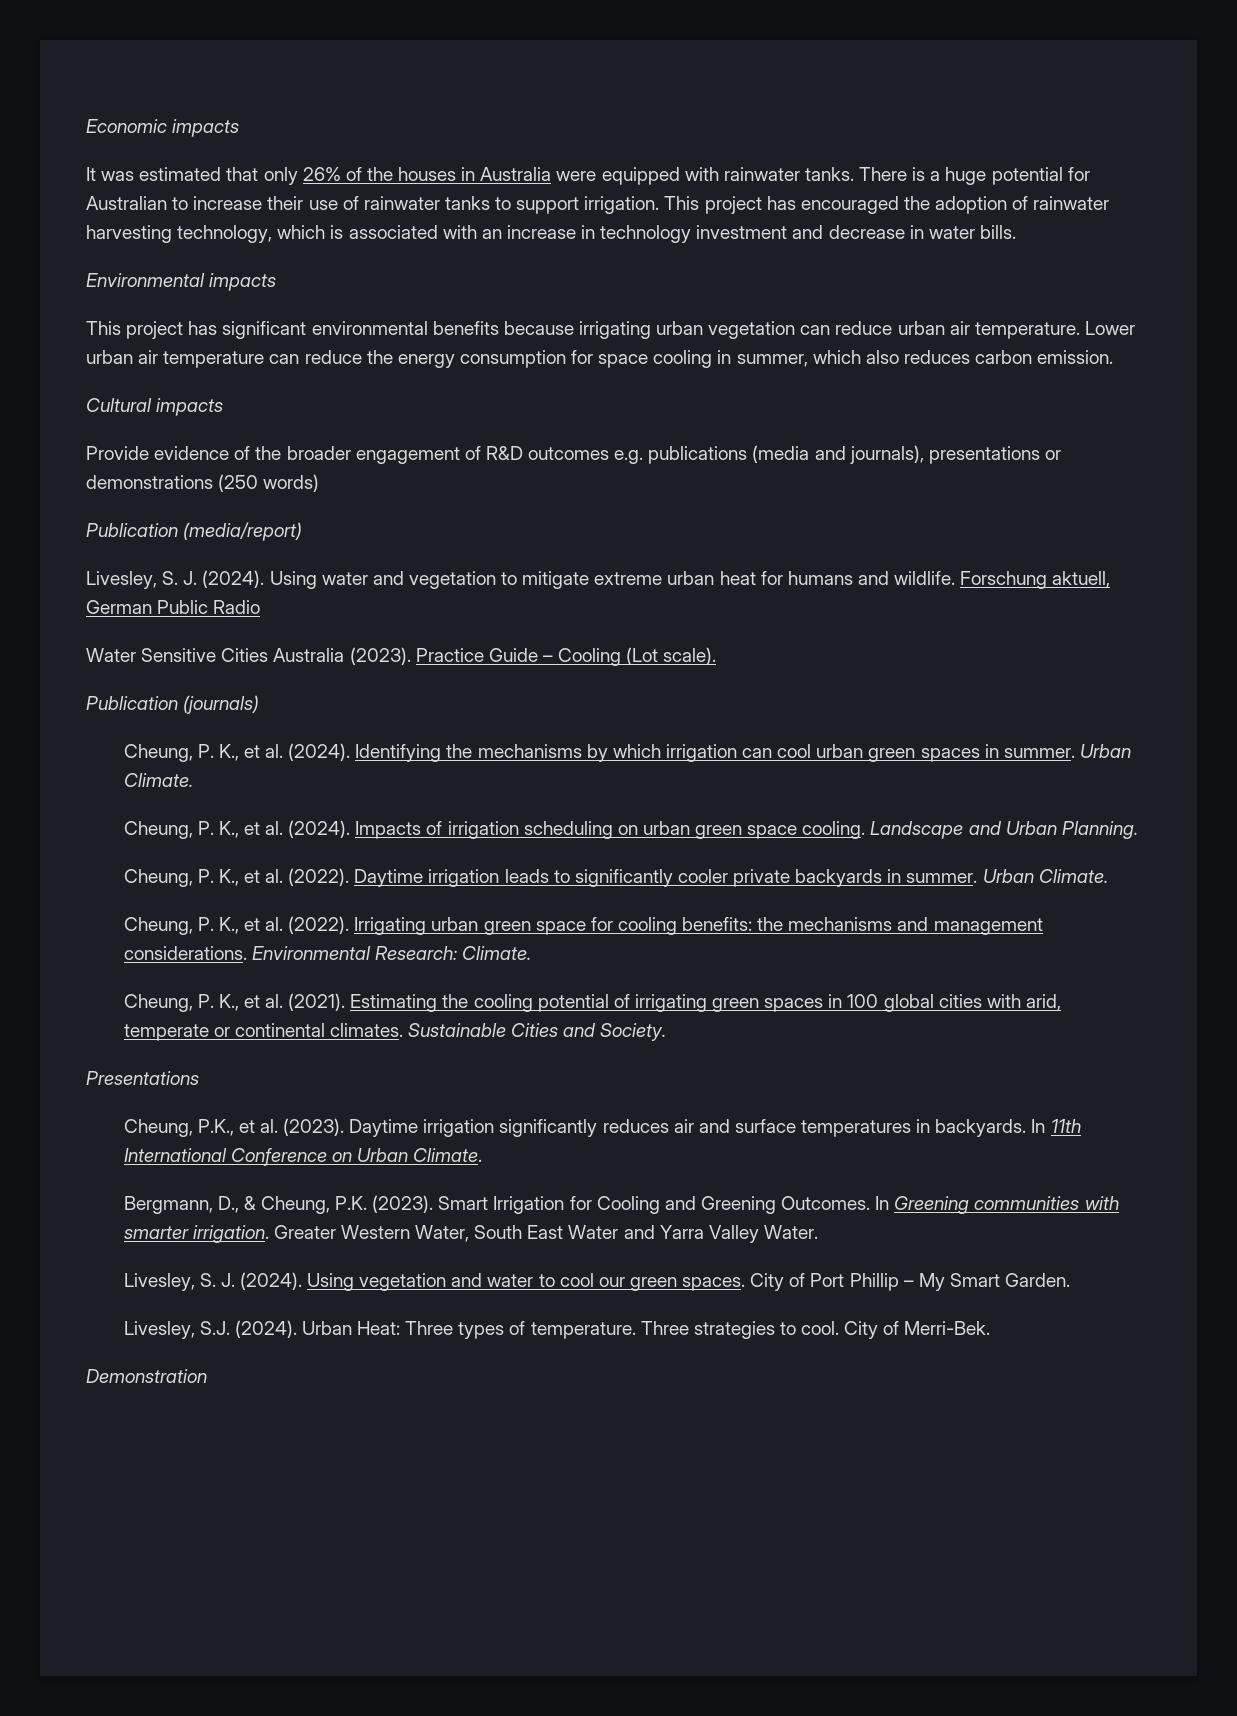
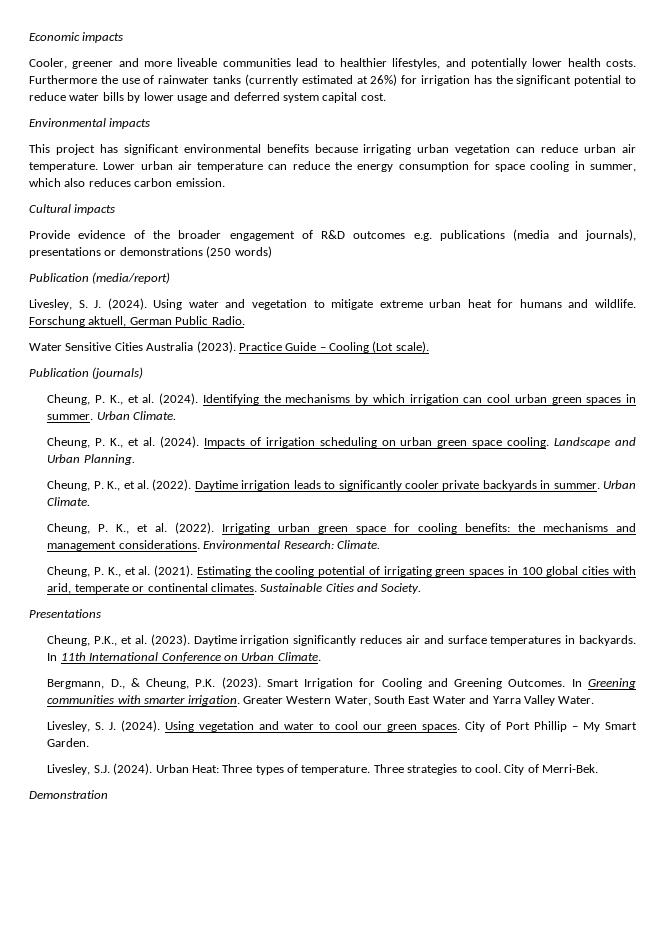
- It was estimated that only 26% of the houses in Australia were equipped with rainwater tanks. There is a huge potential for Australian to increase their use of rainwater tanks to support irrigation. This project has encouraged the adoption of rainwater harvesting technology, which is associated with an increase in technology investment and decrease in water bills.
+ Cooler, greener and more liveable communities lead to healthier lifestyles, and potentially lower health costs. Furthermore the use of rainwater tanks (currently estimated at 26%) for irrigation has the significant potential to reduce water bills by lower usage and deferred system capital cost.
- Forschung aktuell, German Public Radio
+ Forschung aktuell, German Public Radio.

